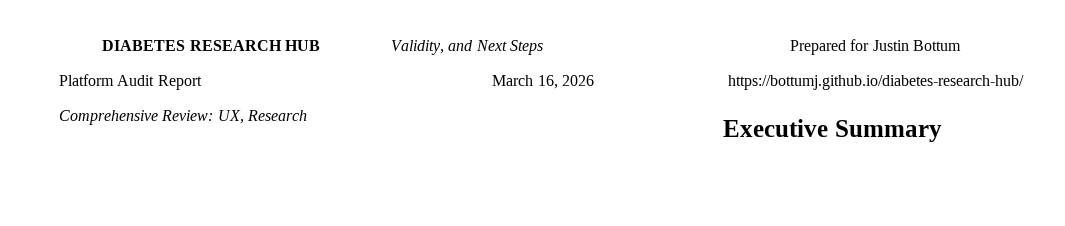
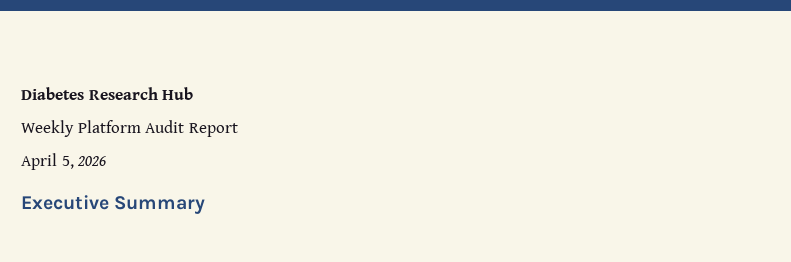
- DIABETES RESEARCH HUB
- Platform Audit Report
+ Diabetes Research Hub
+ Weekly Platform Audit Report
- Comprehensive Review: UX, Research Validity, and Next Steps
- March 16, 2026
- Prepared for Justin Bottum
- https://bottumj.github.io/diabetes-research-hub/
+ April 5, 2026

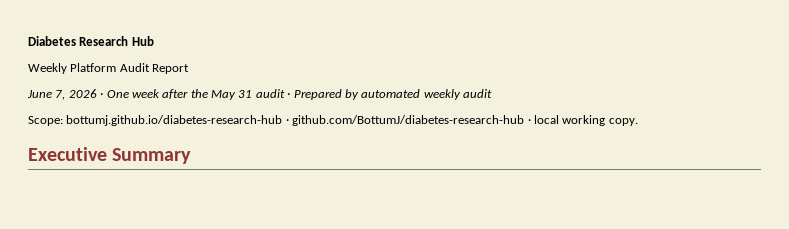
- April 5, 2026
+ June 7, 2026 · One week after the May 31 audit · Prepared by automated weekly audit
+ Scope: bottumj.github.io/diabetes-research-hub · github.com/BottumJ/diabetes-research-hub · local working copy.

